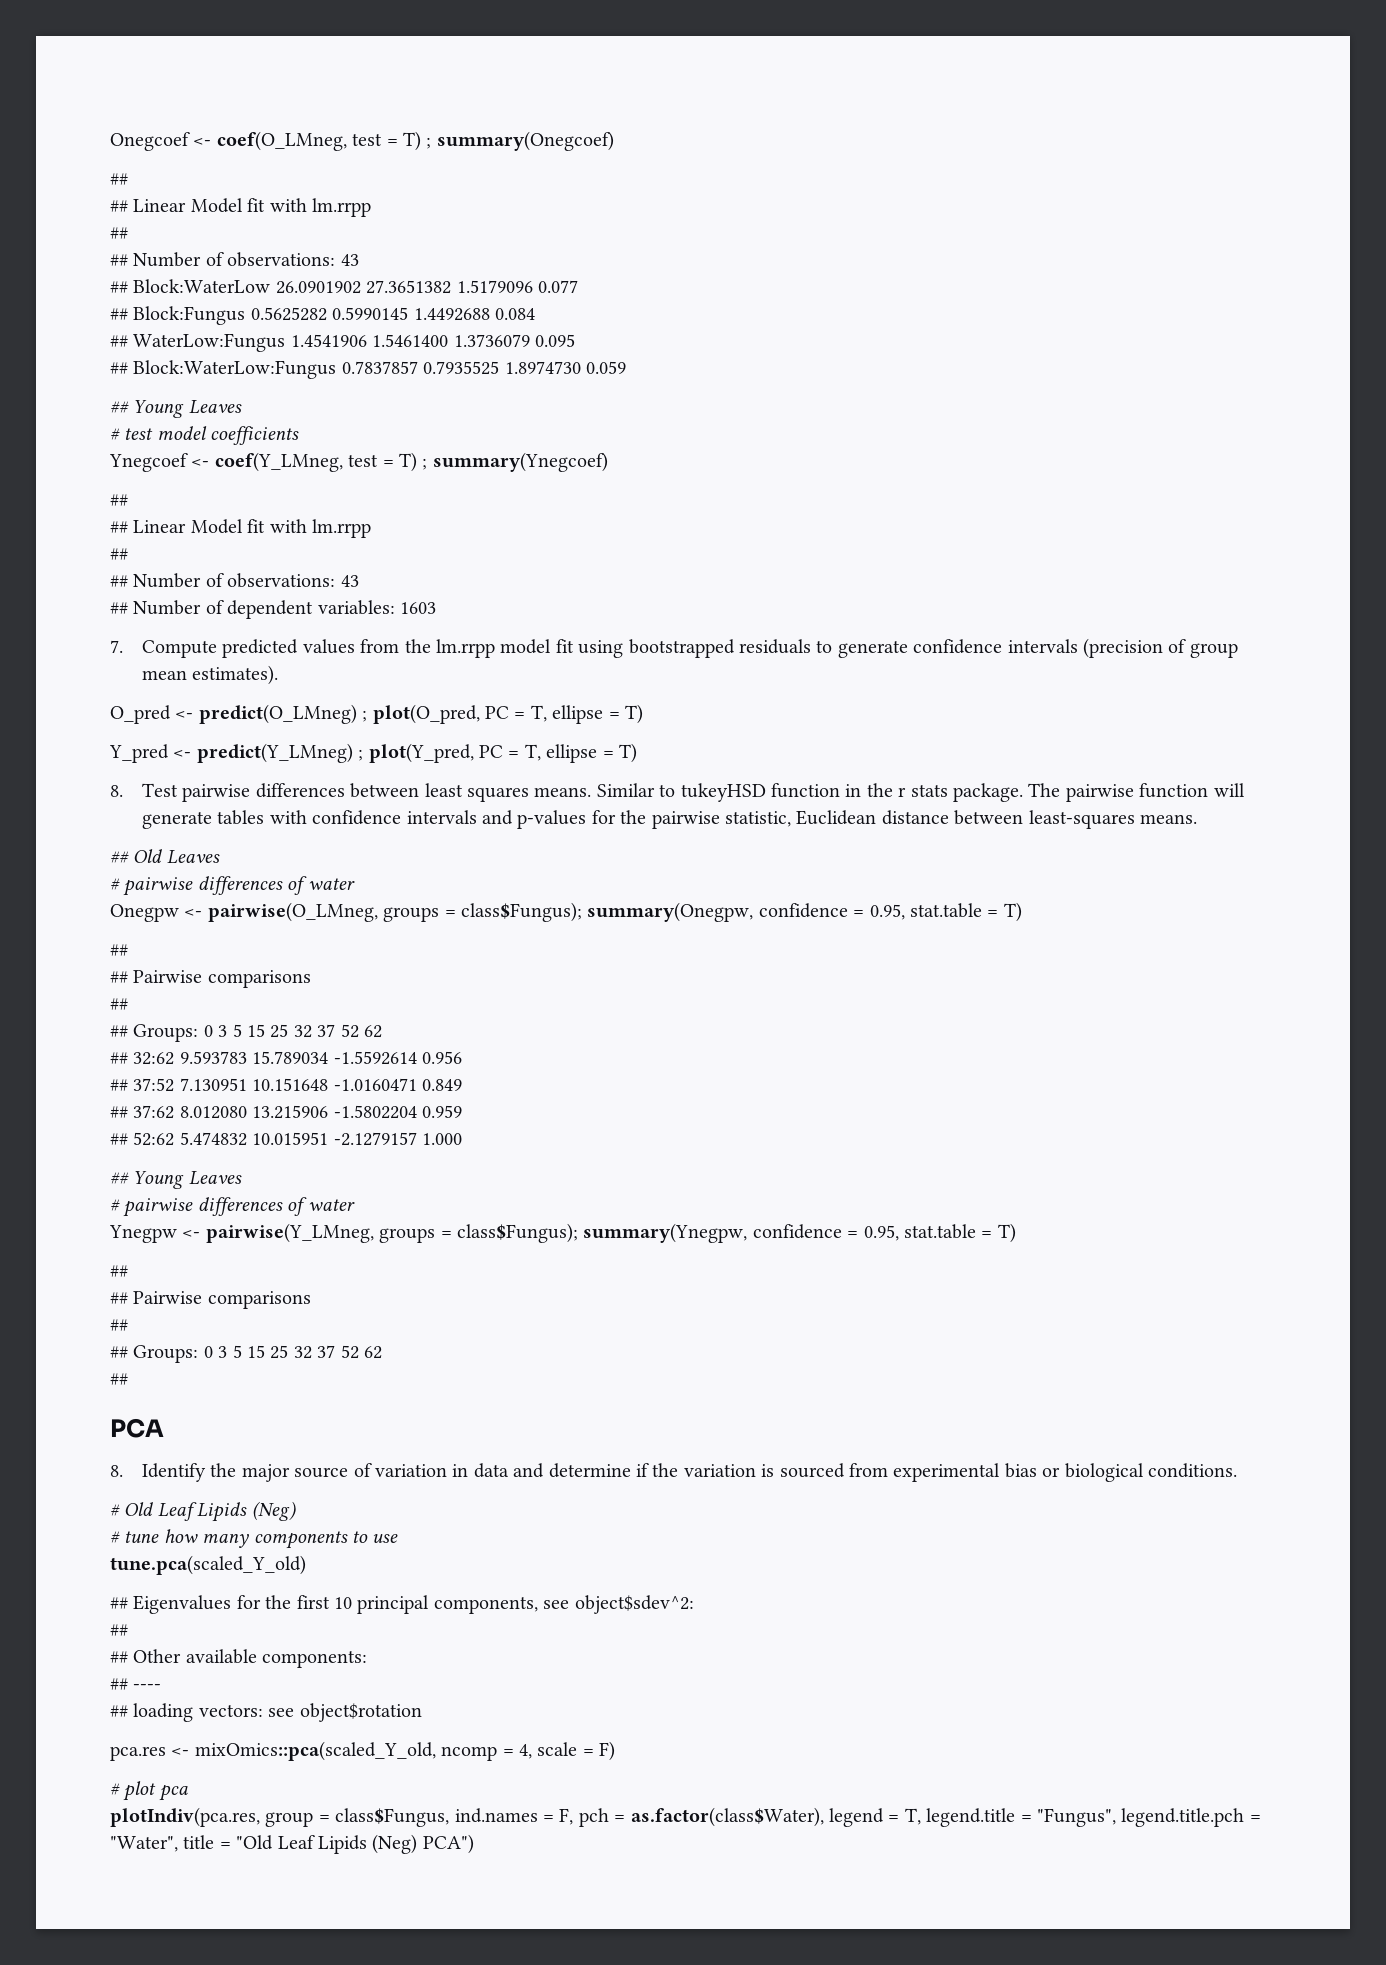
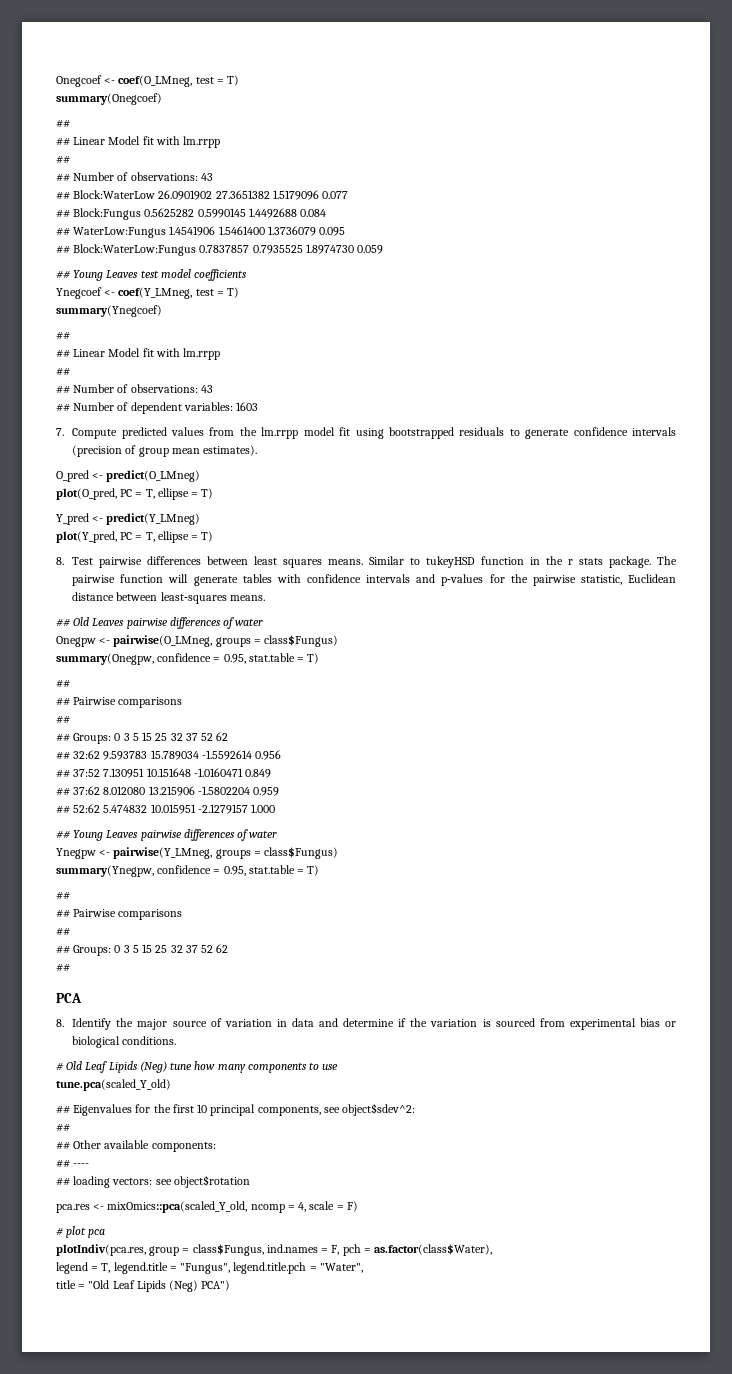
- Onegcoef <- coef(O_LMneg, test = T) ; summary(Onegcoef)
+ Onegcoef <- coef(O_LMneg, test = T)
+ summary(Onegcoef)
  ## Block:WaterLow:Fungus 0.7837857 0.7935525 1.8974730 0.059
- ## Young Leaves
- # test model coefficients
+ ## Young Leaves test model coefficients
- Ynegcoef <- coef(Y_LMneg, test = T) ; summary(Ynegcoef)
+ Ynegcoef <- coef(Y_LMneg, test = T)
+ summary(Ynegcoef)
- O_pred <- predict(O_LMneg) ; plot(O_pred, PC = T, ellipse = T)
+ O_pred <- predict(O_LMneg)
+ plot(O_pred, PC = T, ellipse = T)
- Y_pred <- predict(Y_LMneg) ; plot(Y_pred, PC = T, ellipse = T)
+ Y_pred <- predict(Y_LMneg)
+ plot(Y_pred, PC = T, ellipse = T)
- ## Old Leaves
- # pairwise differences of water
+ ## Old Leaves pairwise differences of water
- Onegpw <- pairwise(O_LMneg, groups = class$Fungus); summary(Onegpw, confidence = 0.95, stat.table = T)
+ Onegpw <- pairwise(O_LMneg, groups = class$Fungus)
+ summary(Onegpw, confidence = 0.95, stat.table = T)
  ## 52:62 5.474832 10.015951 -2.1279157 1.000
- ## Young Leaves
- # pairwise differences of water
+ ## Young Leaves pairwise differences of water
- Ynegpw <- pairwise(Y_LMneg, groups = class$Fungus); summary(Ynegpw, confidence = 0.95, stat.table = T)
+ Ynegpw <- pairwise(Y_LMneg, groups = class$Fungus)
+ summary(Ynegpw, confidence = 0.95, stat.table = T)
- # Old Leaf Lipids (Neg)
- # tune how many components to use
+ # Old Leaf Lipids (Neg) tune how many components to use
- plotIndiv(pca.res, group = class$Fungus, ind.names = F, pch = as.factor(class$Water), legend = T, legend.title = "Fungus", legend.title.pch = "Water", title = "Old Leaf Lipids (Neg) PCA")
+ plotIndiv(pca.res, group = class$Fungus, ind.names = F, pch = as.factor(class$Water),
+ legend = T, legend.title = "Fungus", legend.title.pch = "Water",
+ title = "Old Leaf Lipids (Neg) PCA")

